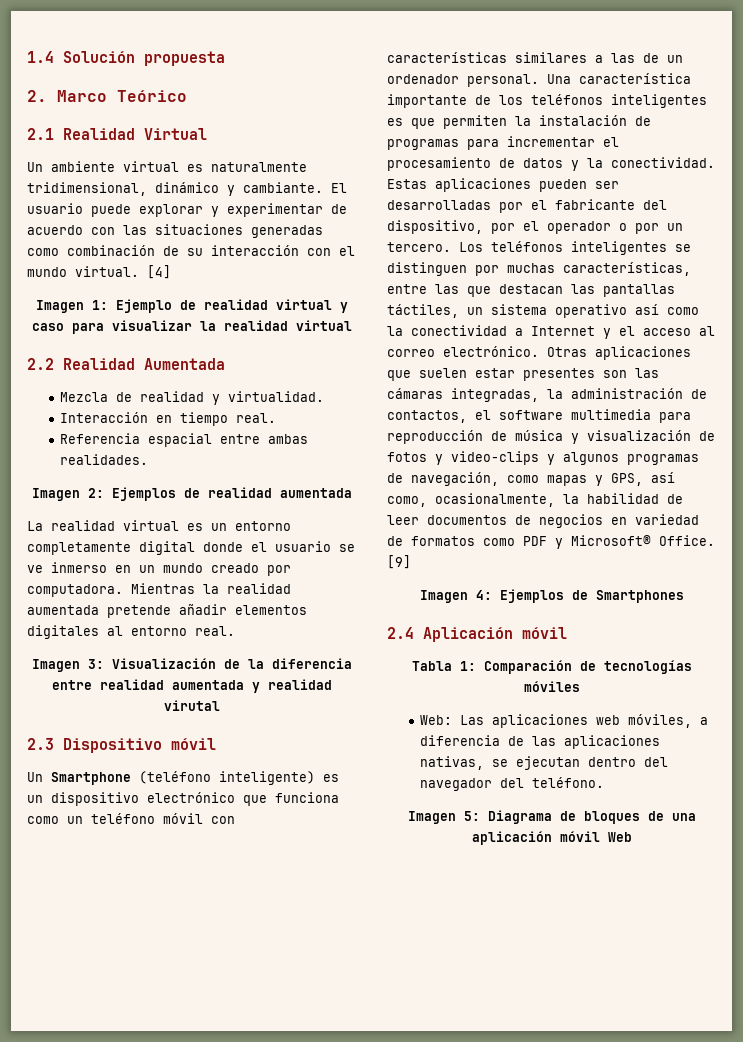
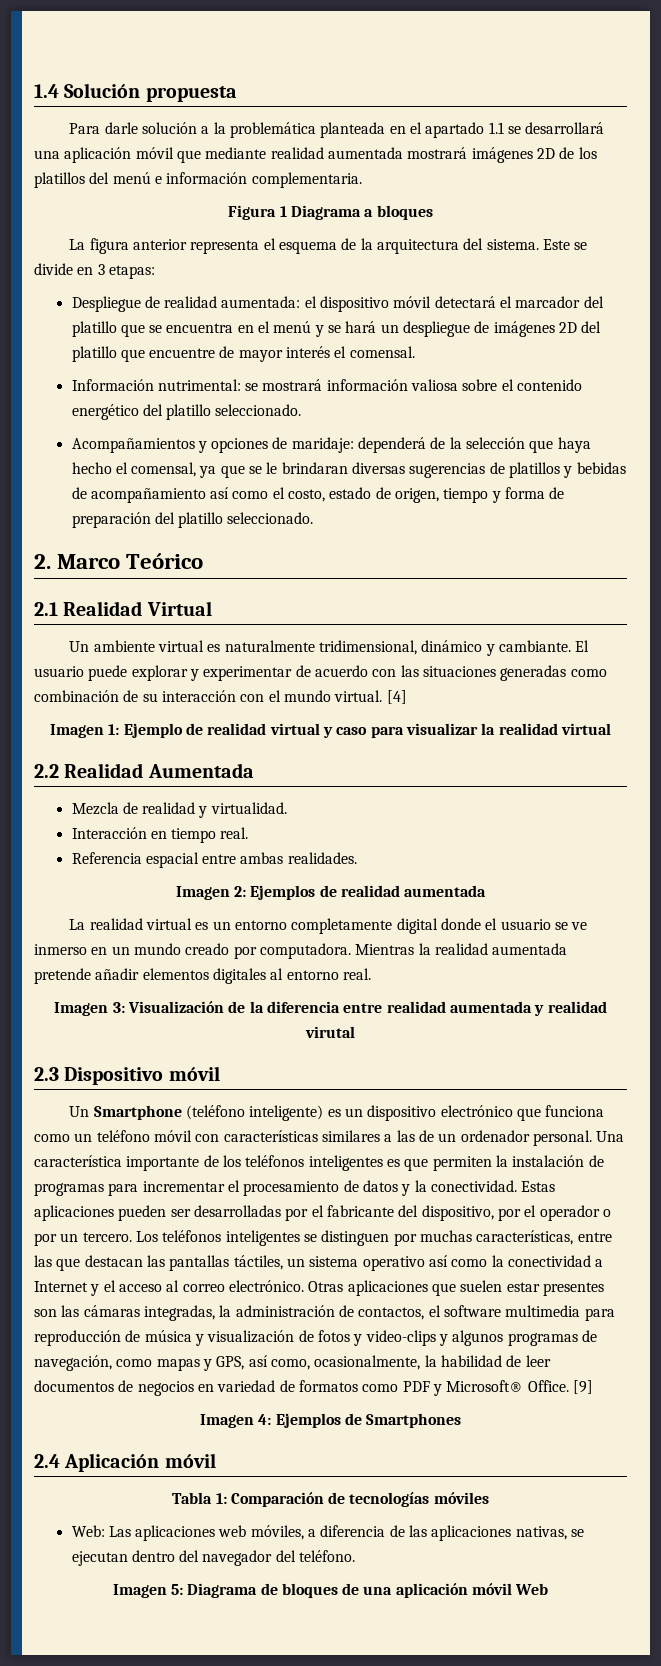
+ Para darle solución a la problemática planteada en el apartado 1.1 se desarrollará una aplicación móvil que mediante realidad aumentada mostrará imágenes 2D de los platillos del menú e información complementaria.
+ Figura 1 Diagrama a bloques
+ La figura anterior representa el esquema de la arquitectura del sistema. Este se divide en 3 etapas:
+ Despliegue de realidad aumentada: el dispositivo móvil detectará el marcador del platillo que se encuentra en el menú y se hará un despliegue de imágenes 2D del platillo que encuentre de mayor interés el comensal.
+ Información nutrimental: se mostrará información valiosa sobre el contenido energético del platillo seleccionado.
+ Acompañamientos y opciones de maridaje: dependerá de la selección que haya hecho el comensal, ya que se le brindaran diversas sugerencias de platillos y bebidas de acompañamiento así como el costo, estado de origen, tiempo y forma de preparación del platillo seleccionado.

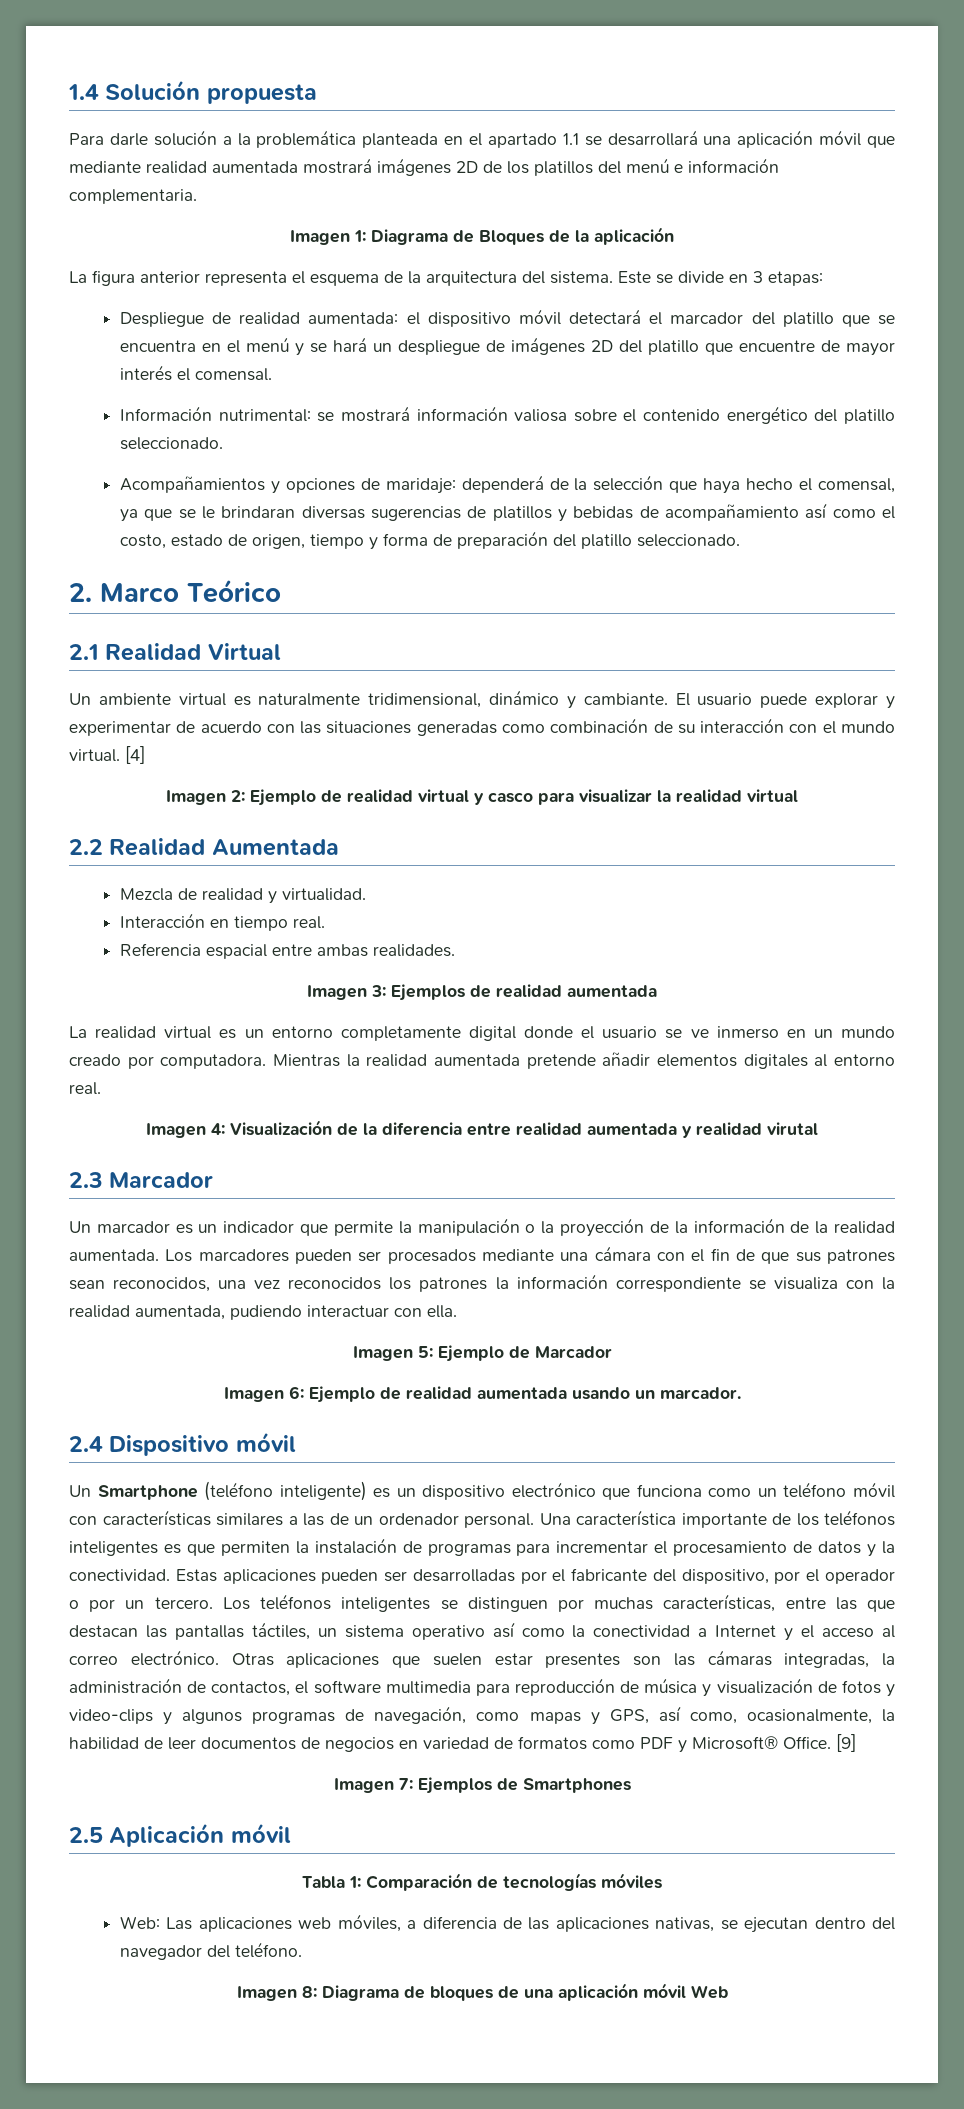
- Figura 1 Diagrama a bloques
+ Imagen 1: Diagrama de Bloques de la aplicación
- Imagen 1: Ejemplo de realidad virtual y caso para visualizar la realidad virtual
+ Imagen 2: Ejemplo de realidad virtual y casco para visualizar la realidad virtual
- Imagen 2: Ejemplos de realidad aumentada
+ Imagen 3: Ejemplos de realidad aumentada
- Imagen 3: Visualización de la diferencia entre realidad aumentada y realidad virutal
+ Imagen 4: Visualización de la diferencia entre realidad aumentada y realidad virutal
- 2.3 Dispositivo móvil
+ 2.3 Marcador
+ Un marcador es un indicador que permite la manipulación o la proyección de la información de la realidad aumentada. Los marcadores pueden ser procesados mediante una cámara con el fin de que sus patrones sean reconocidos, una vez reconocidos los patrones la información correspondiente se visualiza con la realidad aumentada, pudiendo interactuar con ella.
+ Imagen 5: Ejemplo de Marcador
+ Imagen 6: Ejemplo de realidad aumentada usando un marcador.
+ 2.4 Dispositivo móvil
- Imagen 4: Ejemplos de Smartphones
+ Imagen 7: Ejemplos de Smartphones
- 2.4 Aplicación móvil
+ 2.5 Aplicación móvil
- Imagen 5: Diagrama de bloques de una aplicación móvil Web
+ Imagen 8: Diagrama de bloques de una aplicación móvil Web

